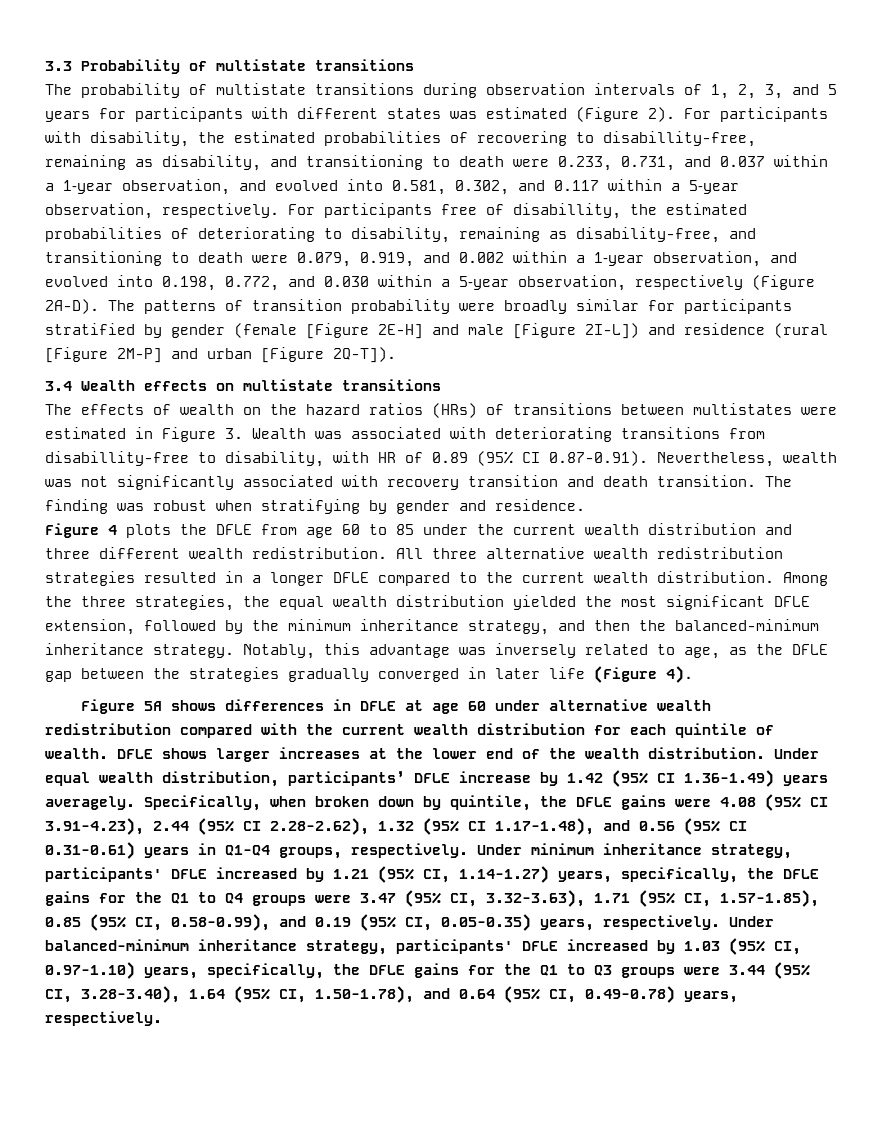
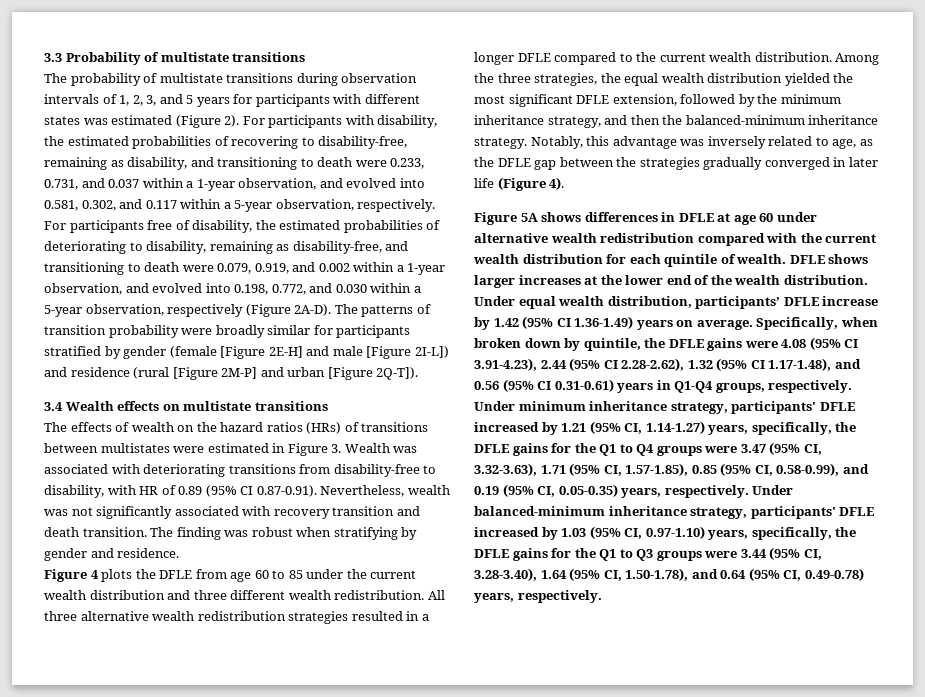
- For participants with disability, the estimated probabilities of recovering to disabillity-free, remaining as disability, and transitioning to death were 0.233, 0.731, and 0.037 within a 1‐year observation, and evolved into 0.581, 0.302, and 0.117 within a 5‐year observation, respectively.
+ For participants with disability, the estimated probabilities of recovering to disability-free, remaining as disability, and transitioning to death were 0.233, 0.731, and 0.037 within a 1‐year observation, and evolved into 0.581, 0.302, and 0.117 within a 5‐year observation, respectively.
- For participants free of disabillity, the estimated probabilities of deteriorating to disability, remaining as disability-free, and transitioning to death were 0.079, 0.919, and 0.002 within a 1‐year observation, and evolved into 0.198, 0.772, and 0.030 within a 5‐year observation, respectively (Figure 2A-D).
+ For participants free of disability, the estimated probabilities of deteriorating to disability, remaining as disability-free, and transitioning to death were 0.079, 0.919, and 0.002 within a 1‐year observation, and evolved into 0.198, 0.772, and 0.030 within a 5‐year observation, respectively (Figure 2A-D).
- The effects of wealth on the hazard ratios (HRs) of transitions between multistates were estimated in Figure 3. Wealth was associated with deteriorating transitions from disabillity-free to disability, with HR of 0.89 (95% CI 0.87-0.91). Nevertheless, wealth was not significantly associated with recovery transition and death transition.
+ The effects of wealth on the hazard ratios (HRs) of transitions between multistates were estimated in Figure 3. Wealth was associated with deteriorating transitions from disability-free to disability, with HR of 0.89 (95% CI 0.87-0.91). Nevertheless, wealth was not significantly associated with recovery transition and death transition.
- Under equal wealth distribution, participants’ DFLE increase by 1.42 (95% CI 1.36-1.49) years averagely.
+ Under equal wealth distribution, participants’ DFLE increase by 1.42 (95% CI 1.36-1.49) years on average.

